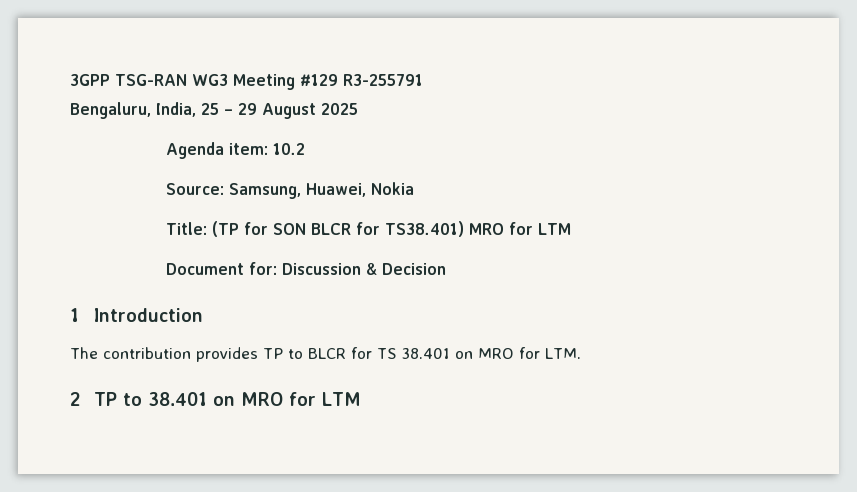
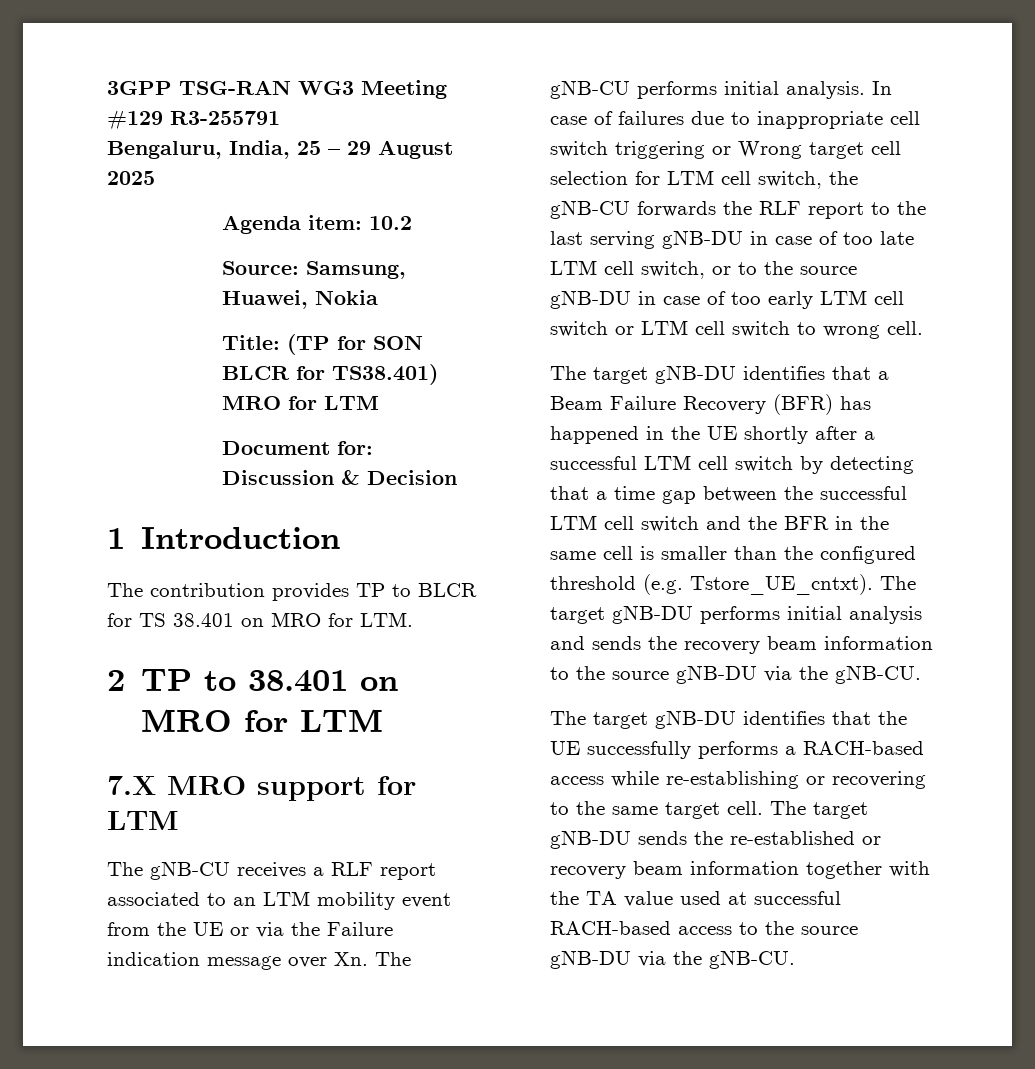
+ 7.X MRO support for LTM
+ The gNB-CU receives a RLF report associated to an LTM mobility event from the UE or via the Failure indication message over Xn. The gNB-CU performs initial analysis. In case of failures due to inappropriate cell switch triggering or Wrong target cell selection for LTM cell switch, the gNB-CU forwards the RLF report to the last serving gNB-DU in case of too late LTM cell switch, or to the source gNB-DU in case of too early LTM cell switch or LTM cell switch to wrong cell.
+ The target gNB-DU identifies that a Beam Failure Recovery (BFR) has happened in the UE shortly after a successful LTM cell switch by detecting that a time gap between the successful LTM cell switch and the BFR in the same cell is smaller than the configured threshold (e.g. Tstore_UE_cntxt). The target gNB-DU performs initial analysis and sends the recovery beam information to the source gNB-DU via the gNB-CU.
+ The target gNB-DU identifies that the UE successfully performs a RACH-based access while re-establishing or recovering to the same target cell. The target gNB-DU sends the re-established or recovery beam information together with the TA value used at successful RACH-based access to the source gNB-DU via the gNB-CU.

